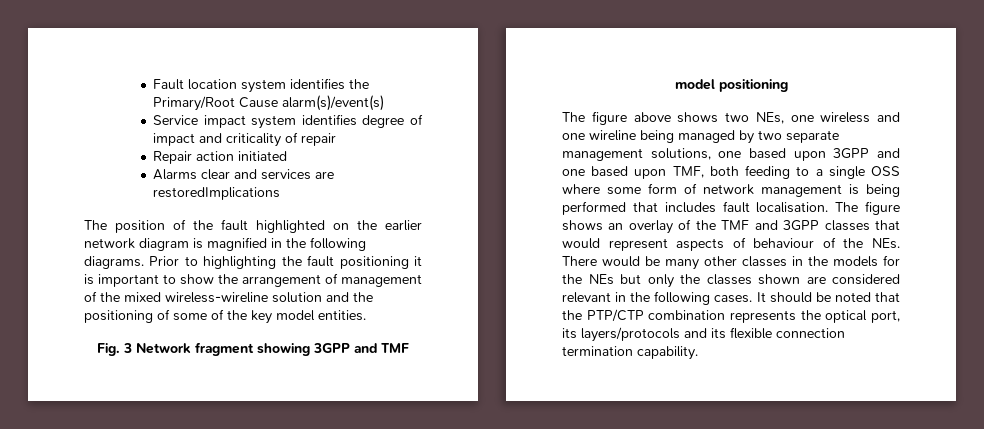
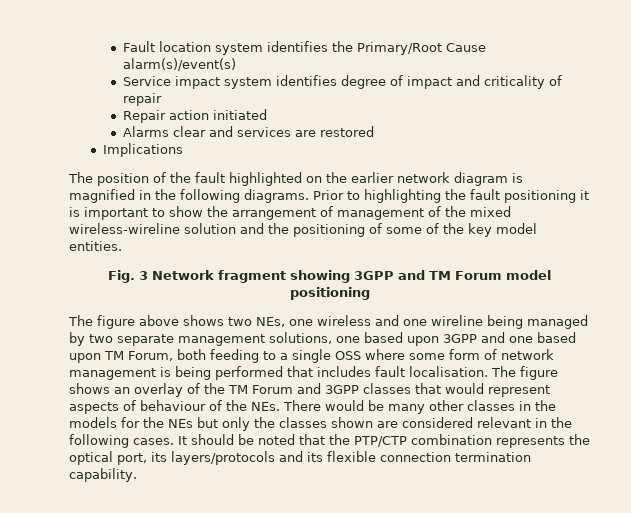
- Alarms clear and services are restoredImplications
+ Alarms clear and services are restored
+ Implications
- Fig. 3 Network fragment showing 3GPP and TMF model positioning
+ Fig. 3 Network fragment showing 3GPP and TM Forum model positioning
- The figure above shows two NEs, one wireless and one wireline being managed by two separate management solutions, one based upon 3GPP and one based upon TMF, both feeding to a single OSS where some form of network management is being performed that includes fault localisation.
+ The figure above shows two NEs, one wireless and one wireline being managed by two separate management solutions, one based upon 3GPP and one based upon TM Forum, both feeding to a single OSS where some form of network management is being performed that includes fault localisation.
- The figure shows an overlay of the TMF and 3GPP classes that would represent aspects of behaviour of the NEs. There would be many other classes in the models for the NEs but only the classes shown are considered relevant in the following cases.
+ The figure shows an overlay of the TM Forum and 3GPP classes that would represent aspects of behaviour of the NEs. There would be many other classes in the models for the NEs but only the classes shown are considered relevant in the following cases.

